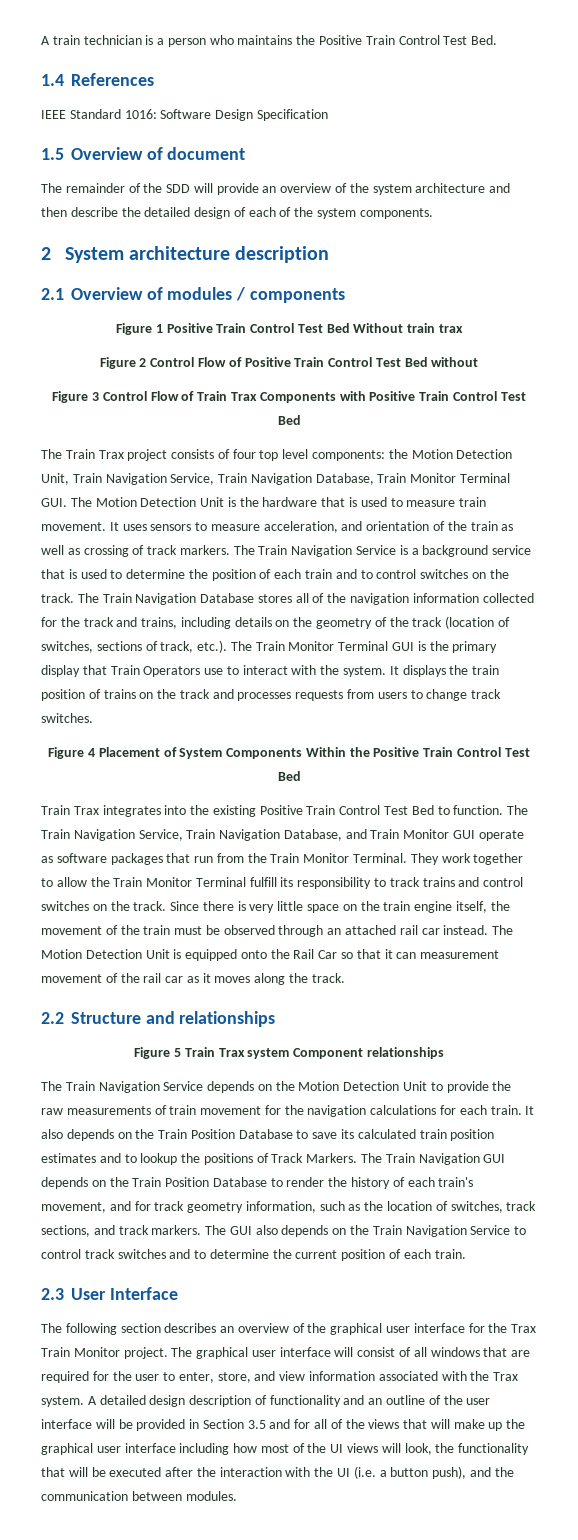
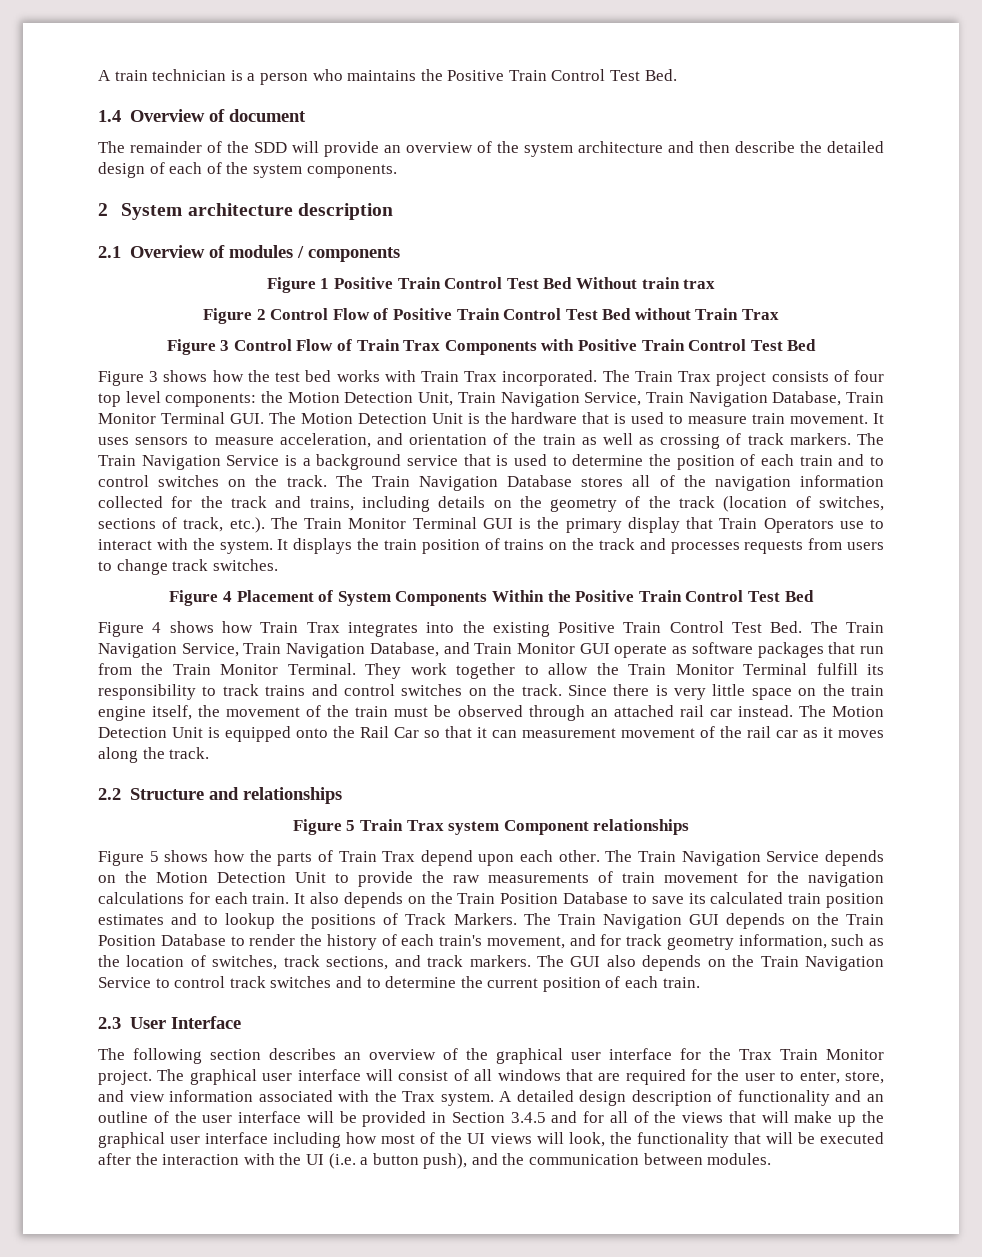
- 1.4 References
- IEEE Standard 1016: Software Design Specification
- 1.5 Overview of document
+ 1.4 Overview of document
- Figure 2 Control Flow of Positive Train Control Test Bed without
+ Figure 2 Control Flow of Positive Train Control Test Bed without Train Trax
+ Figure 3 shows how the test bed works with Train Trax incorporated.
- Train Trax integrates into the existing Positive Train Control Test Bed to function. The Train Navigation Service, Train Navigation Database, and Train Monitor GUI operate as software packages that run from the Train Monitor Terminal.
+ Figure 4 shows how Train Trax integrates into the existing Positive Train Control Test Bed. The Train Navigation Service, Train Navigation Database, and Train Monitor GUI operate as software packages that run from the Train Monitor Terminal.
+ Figure 5 shows how the parts of Train Trax depend upon each other.
- A detailed design description of functionality and an outline of the user interface will be provided in Section 3.5 and for all of the views that will make up the graphical user interface including how most of the UI views will look, the functionality that will be executed after the interaction with the UI (i.e. a button push), and the communication between modules.
+ A detailed design description of functionality and an outline of the user interface will be provided in Section 3.4.5 and for all of the views that will make up the graphical user interface including how most of the UI views will look, the functionality that will be executed after the interaction with the UI (i.e. a button push), and the communication between modules.

